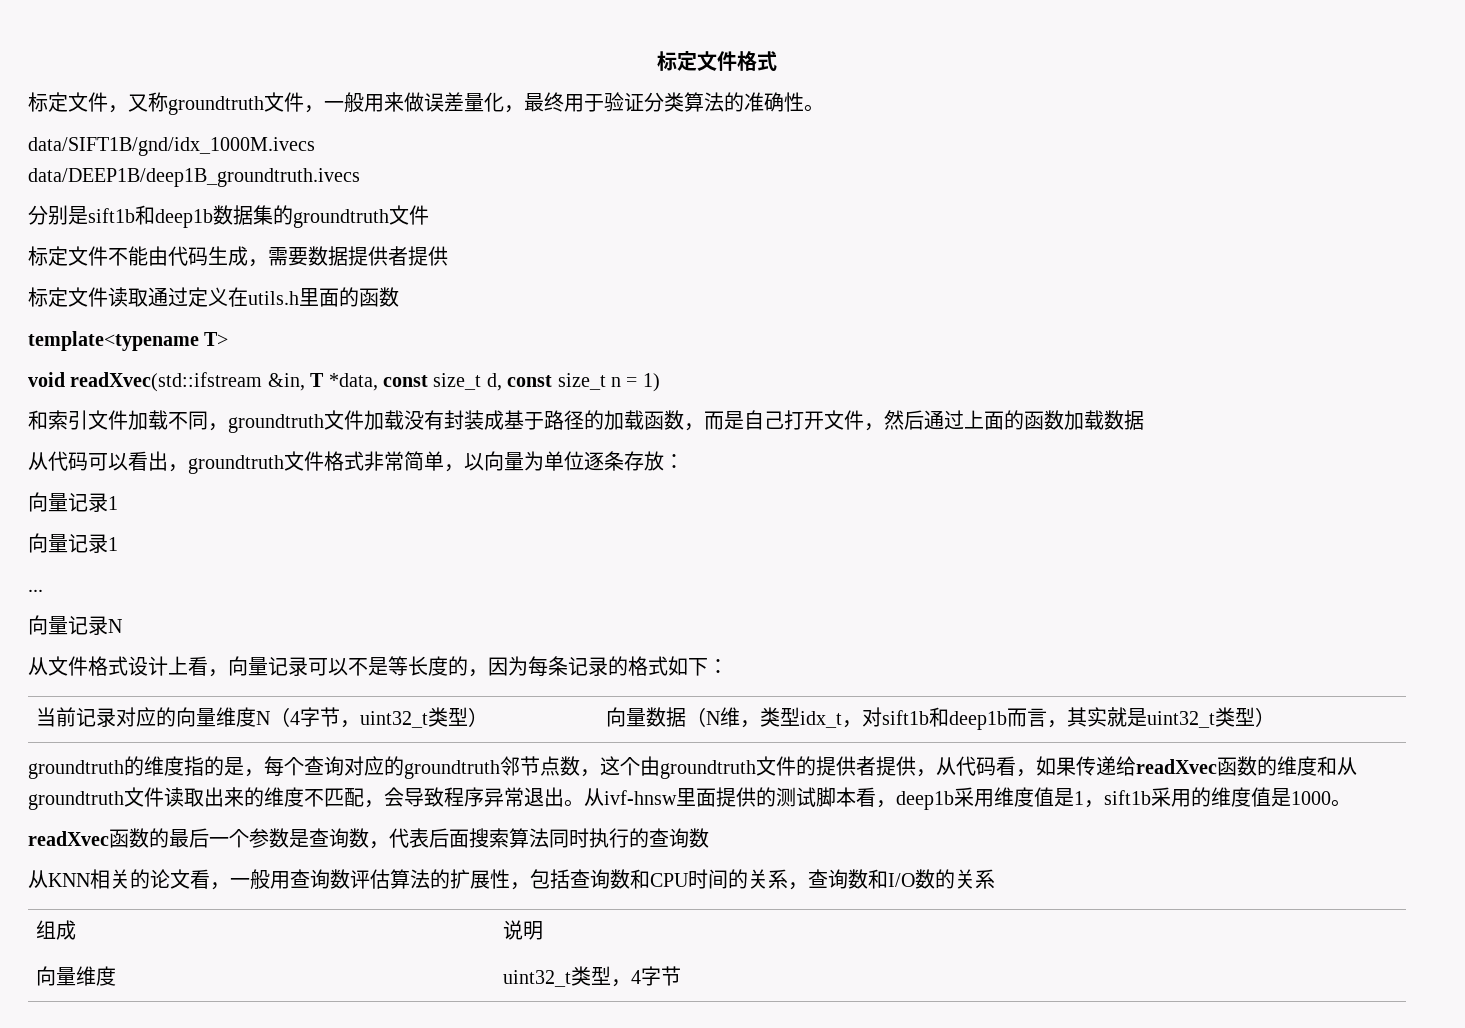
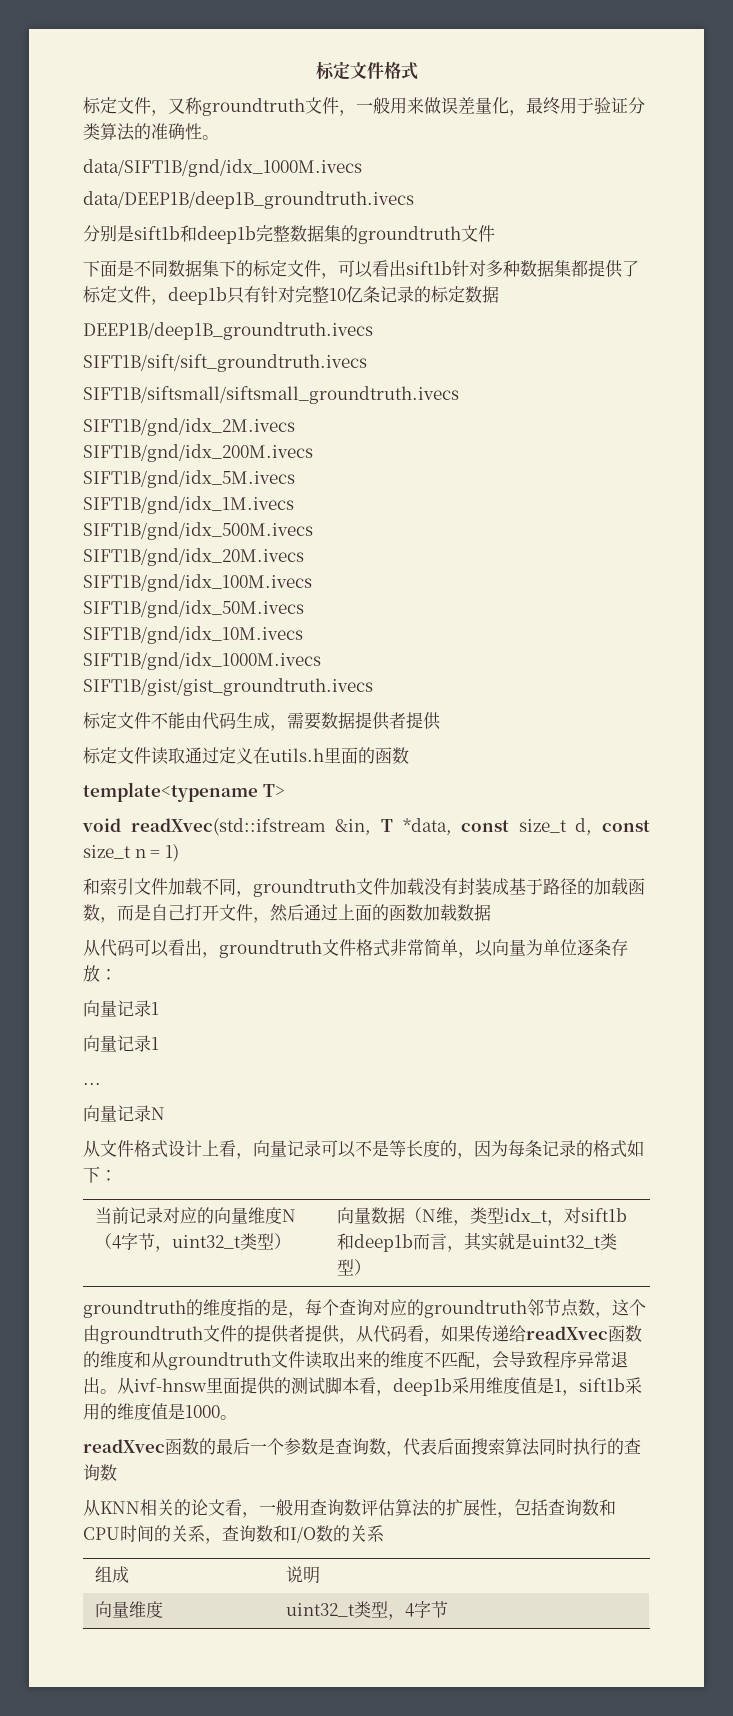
- 分别是sift1b和deep1b数据集的groundtruth文件
+ 分别是sift1b和deep1b完整数据集的groundtruth文件
+ 下面是不同数据集下的标定文件，可以看出sift1b针对多种数据集都提供了标定文件，deep1b只有针对完整10亿条记录的标定数据
+ DEEP1B/deep1B_groundtruth.ivecs
+ SIFT1B/sift/sift_groundtruth.ivecs
+ SIFT1B/siftsmall/siftsmall_groundtruth.ivecs
+ SIFT1B/gnd/idx_2M.ivecs
+ SIFT1B/gnd/idx_200M.ivecs
+ SIFT1B/gnd/idx_5M.ivecs
+ SIFT1B/gnd/idx_1M.ivecs
+ SIFT1B/gnd/idx_500M.ivecs
+ SIFT1B/gnd/idx_20M.ivecs
+ SIFT1B/gnd/idx_100M.ivecs
+ SIFT1B/gnd/idx_50M.ivecs
+ SIFT1B/gnd/idx_10M.ivecs
+ SIFT1B/gnd/idx_1000M.ivecs
+ SIFT1B/gist/gist_groundtruth.ivecs

